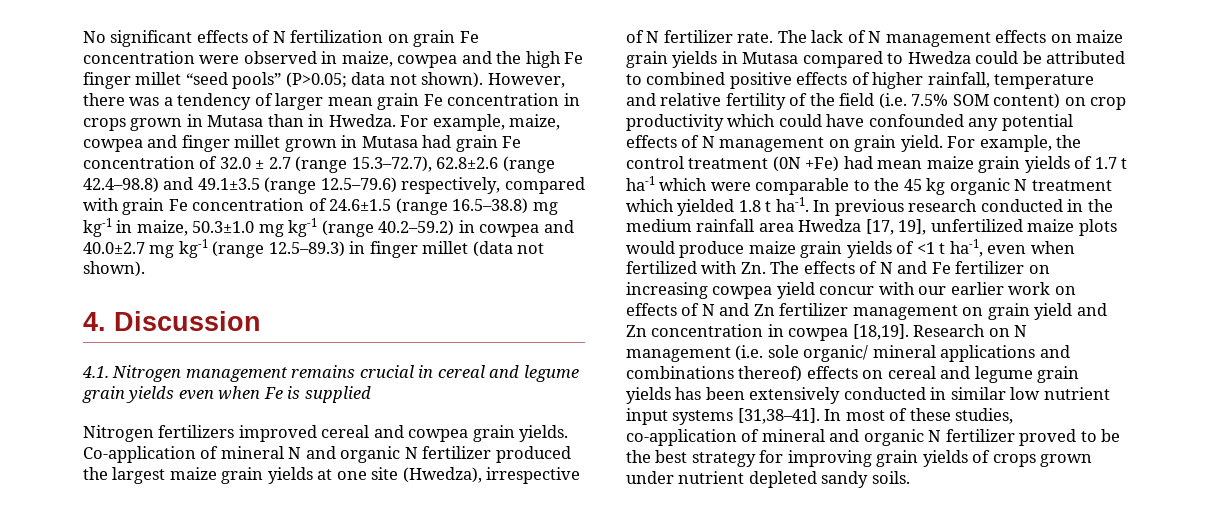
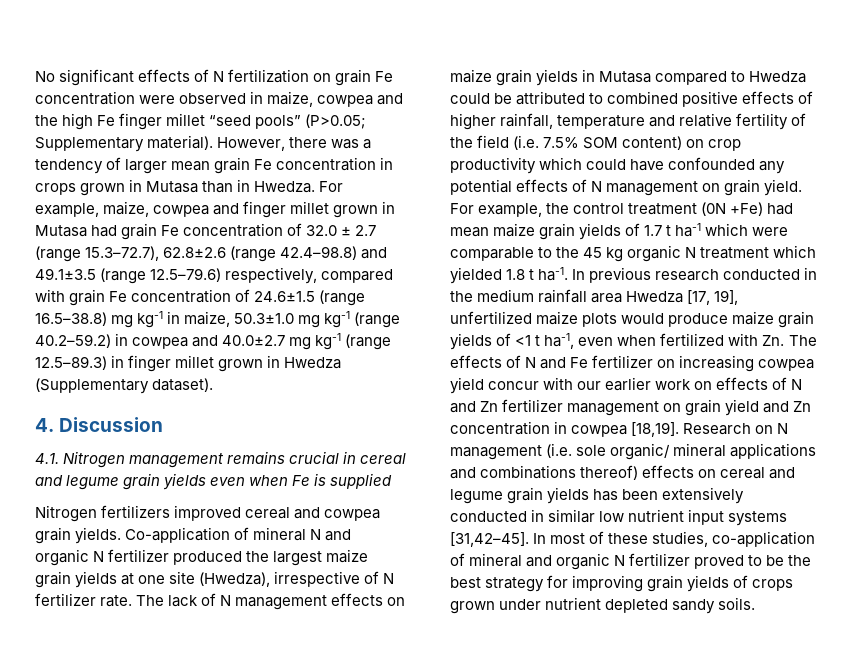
- No significant effects of N fertilization on grain Fe concentration were observed in maize, cowpea and the high Fe finger millet “seed pools” (P>0.05; data not shown).
+ No significant effects of N fertilization on grain Fe concentration were observed in maize, cowpea and the high Fe finger millet “seed pools” (P>0.05; Supplementary material).
- For example, maize, cowpea and finger millet grown in Mutasa had grain Fe concentration of 32.0 ± 2.7 (range 15.3–72.7), 62.8±2.6 (range 42.4–98.8) and 49.1±3.5 (range 12.5–79.6) respectively, compared with grain Fe concentration of 24.6±1.5 (range 16.5–38.8) mg kg-1 in maize, 50.3±1.0 mg kg-1 (range 40.2–59.2) in cowpea and 40.0±2.7 mg kg-1 (range 12.5–89.3) in finger millet (data not shown).
+ For example, maize, cowpea and finger millet grown in Mutasa had grain Fe concentration of 32.0 ± 2.7 (range 15.3–72.7), 62.8±2.6 (range 42.4–98.8) and 49.1±3.5 (range 12.5–79.6) respectively, compared with grain Fe concentration of 24.6±1.5 (range 16.5–38.8) mg kg-1 in maize, 50.3±1.0 mg kg-1 (range 40.2–59.2) in cowpea and 40.0±2.7 mg kg-1 (range 12.5–89.3) in finger millet grown in Hwedza (Supplementary dataset).
- Research on N management (i.e. sole organic/ mineral applications and combinations thereof) effects on cereal and legume grain yields has been extensively conducted in similar low nutrient input systems [31,38–41].
+ Research on N management (i.e. sole organic/ mineral applications and combinations thereof) effects on cereal and legume grain yields has been extensively conducted in similar low nutrient input systems [31,42–45].

